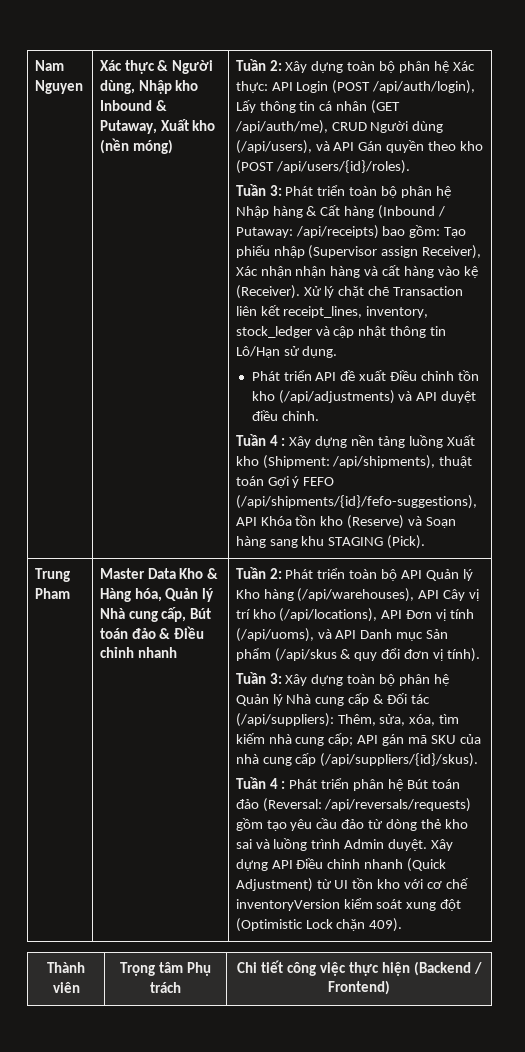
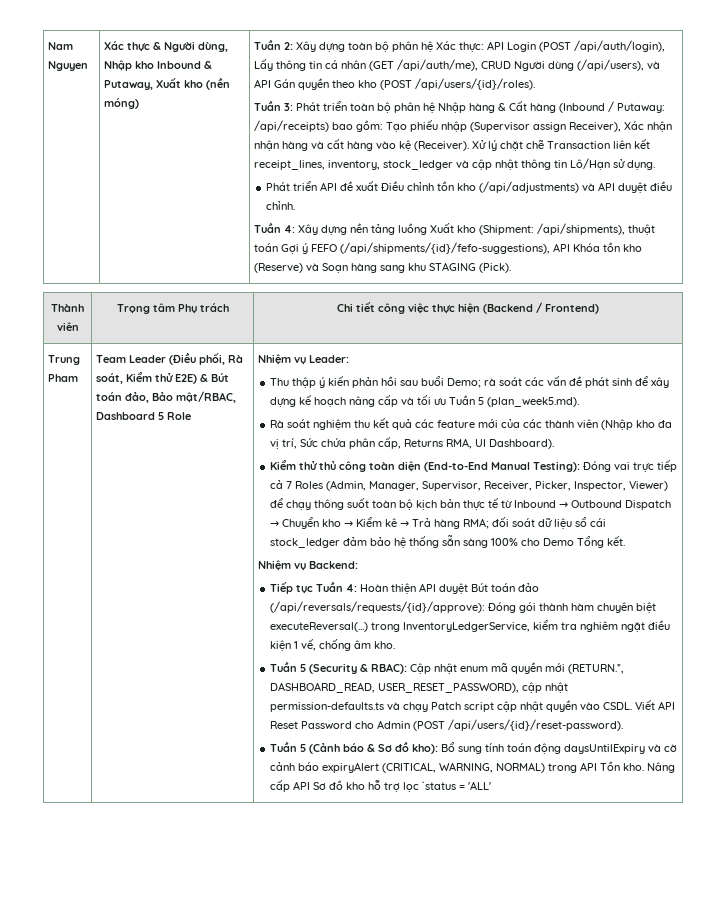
- Tuần 4 : Xây dựng nền tảng luồng Xuất kho (Shipment: /api/shipments), thuật toán Gợi ý FEFO (/api/shipments/{id}/fefo-suggestions), API Khóa tồn kho (Reserve) và Soạn hàng sang khu STAGING (Pick).
+ Tuần 4: Xây dựng nền tảng luồng Xuất kho (Shipment: /api/shipments), thuật toán Gợi ý FEFO (/api/shipments/{id}/fefo-suggestions), API Khóa tồn kho (Reserve) và Soạn hàng sang khu STAGING (Pick).
- Trung Pham | Master Data Kho & Hàng hóa, Quản lý Nhà cung cấp, Bút toán đảo & Điều chỉnh nhanh | Tuần 2: Phát triển toàn bộ API Quản lý Kho hàng (/api/warehouses), API Cây vị trí kho (/api/locations), API Đơn vị tính (/api/uoms), và API Danh mục Sản phẩm (/api/skus & quy đổi đơn vị tính).
- Tuần 3: Xây dựng toàn bộ phân hệ Quản lý Nhà cung cấp & Đối tác (/api/suppliers): Thêm, sửa, xóa, tìm kiếm nhà cung cấp; API gán mã SKU của nhà cung cấp (/api/suppliers/{id}/skus).
- Tuần 4 : Phát triển phân hệ Bút toán đảo (Reversal: /api/reversals/requests) gồm tạo yêu cầu đảo từ dòng thẻ kho sai và luồng trình Admin duyệt. Xây dựng API Điều chỉnh nhanh (Quick Adjustment) từ UI tồn kho với cơ chế inventoryVersion kiểm soát xung đột (Optimistic Lock chặn 409).
+ Trung Pham | Team Leader (Điều phối, Rà soát, Kiểm thử E2E) & Bút toán đảo, Bảo mật/RBAC, Dashboard 5 Role | Nhiệm vụ Leader:
+ Thu thập ý kiến phản hồi sau buổi Demo; rà soát các vấn đề phát sinh để xây dựng kế hoạch nâng cấp và tối ưu Tuần 5 (plan_week5.md).
+ Rà soát nghiệm thu kết quả các feature mới của các thành viên (Nhập kho đa vị trí, Sức chứa phân cấp, Returns RMA, UI Dashboard).
+ Kiểm thử thủ công toàn diện (End-to-End Manual Testing): Đóng vai trực tiếp cả 7 Roles (Admin, Manager, Supervisor, Receiver, Picker, Inspector, Viewer) để chạy thông suốt toàn bộ kịch bản thực tế từ Inbound → Outbound Dispatch → Chuyển kho → Kiểm kê → Trả hàng RMA; đối soát dữ liệu sổ cái stock_ledger đảm bảo hệ thống sẵn sàng 100% cho Demo Tổng kết.
+ Nhiệm vụ Backend:
+ Tiếp tục Tuần 4: Hoàn thiện API duyệt Bút toán đảo (/api/reversals/requests/{id}/approve): Đóng gói thành hàm chuyên biệt executeReversal(...) trong InventoryLedgerService, kiểm tra nghiêm ngặt điều kiện 1 vế, chống âm kho.
+ Tuần 5 (Security & RBAC): Cập nhật enum mã quyền mới (RETURN.*, DASHBOARD_READ, USER_RESET_PASSWORD), cập nhật permission-defaults.ts và chạy Patch script cập nhật quyền vào CSDL. Viết API Reset Password cho Admin (POST /api/users/{id}/reset-password).
+ Tuần 5 (Cảnh báo & Sơ đồ kho): Bổ sung tính toán động daysUntilExpiry và cờ cảnh báo expiryAlert (CRITICAL, WARNING, NORMAL) trong API Tồn kho. Nâng cấp API Sơ đồ kho hỗ trợ lọc `status = 'ALL'

